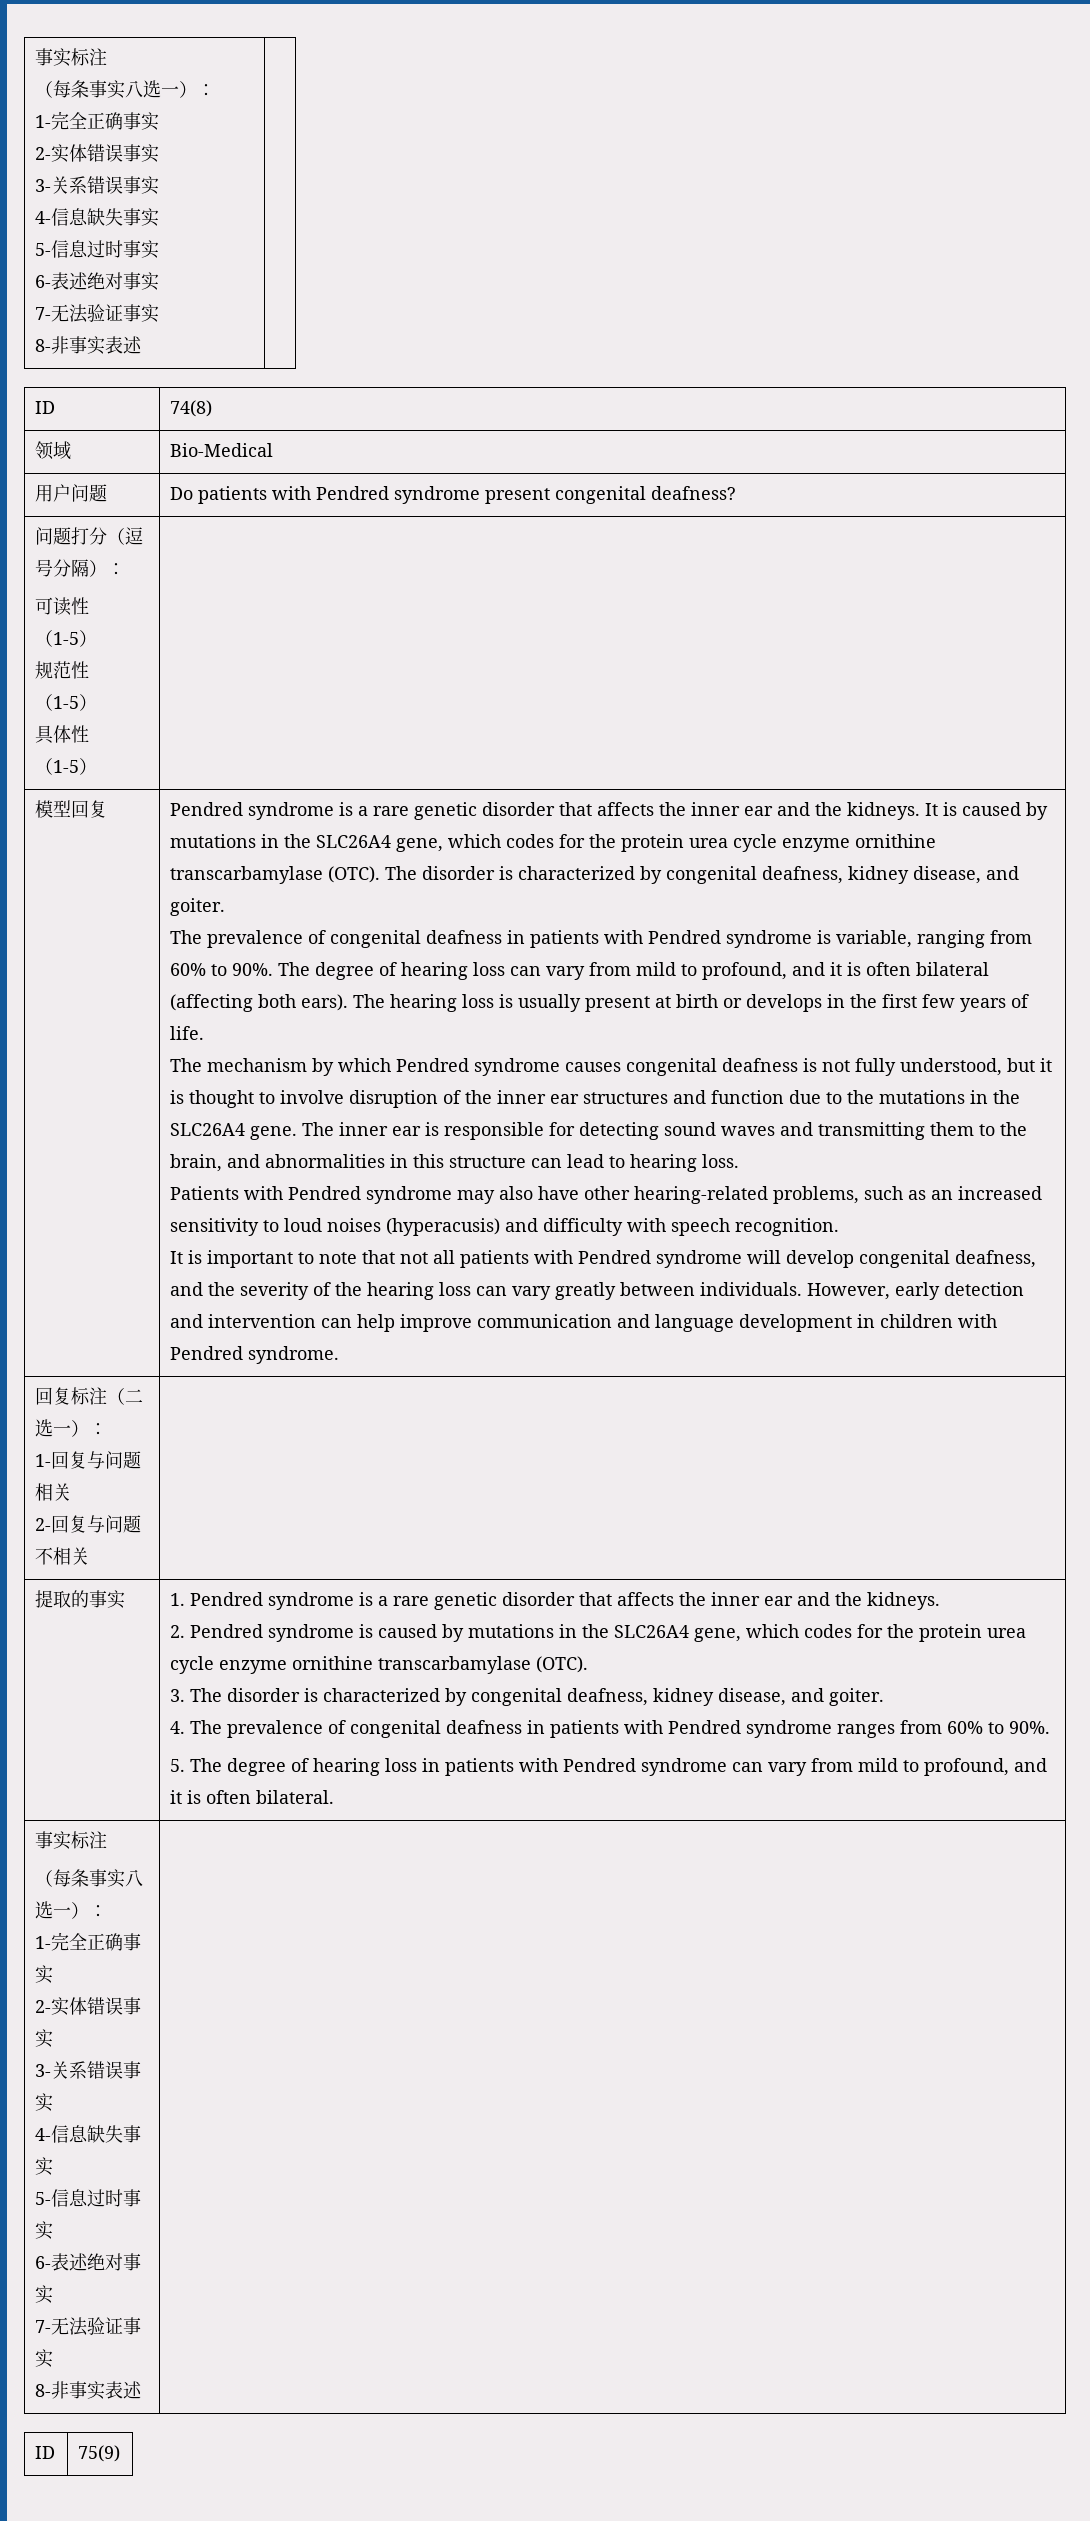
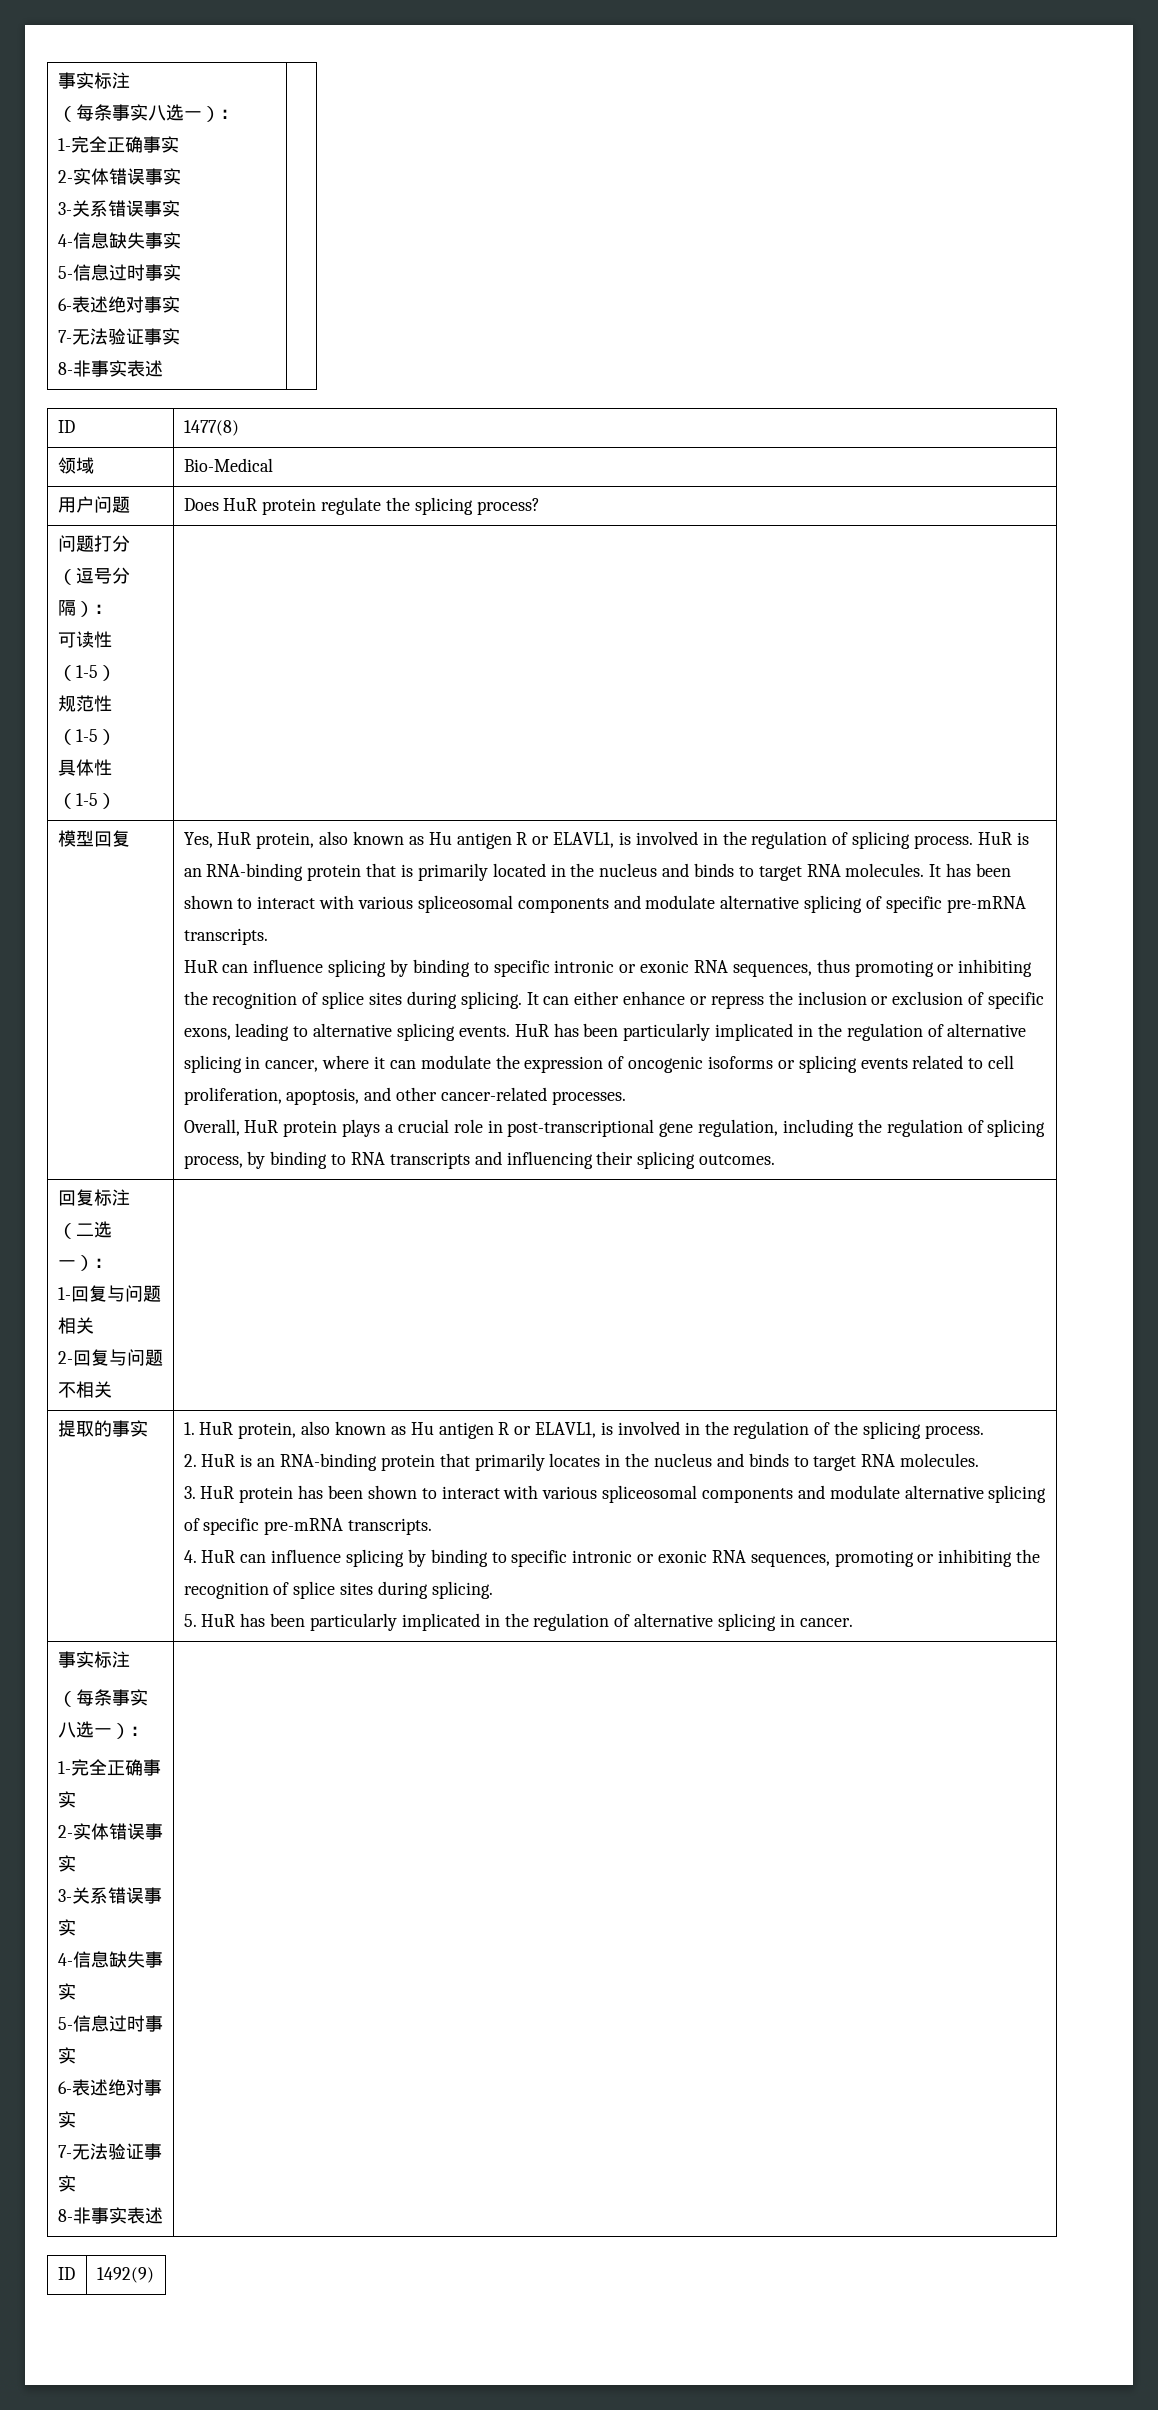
- ID | 74(8)
+ ID | 1477(8)
- 用户问题 | Do patients with Pendred syndrome present congenital deafness?
+ 用户问题 | Does HuR protein regulate the splicing process?
- Pendred syndrome is a rare genetic disorder that affects the inner ear and the kidneys. It is caused by mutations in the SLC26A4 gene, which codes for the protein urea cycle enzyme ornithine transcarbamylase (OTC). The disorder is characterized by congenital deafness, kidney disease, and goiter.
- The prevalence of congenital deafness in patients with Pendred syndrome is variable, ranging from 60% to 90%. The degree of hearing loss can vary from mild to profound, and it is often bilateral (affecting both ears). The hearing loss is usually present at birth or develops in the first few years of life.
- The mechanism by which Pendred syndrome causes congenital deafness is not fully understood, but it is thought to involve disruption of the inner ear structures and function due to the mutations in the SLC26A4 gene. The inner ear is responsible for detecting sound waves and transmitting them to the brain, and abnormalities in this structure can lead to hearing loss.
- Patients with Pendred syndrome may also have other hearing-related problems, such as an increased sensitivity to loud noises (hyperacusis) and difficulty with speech recognition.
- It is important to note that not all patients with Pendred syndrome will develop congenital deafness, and the severity of the hearing loss can vary greatly between individuals. However, early detection and intervention can help improve communication and language development in children with Pendred syndrome.
+ Yes, HuR protein, also known as Hu antigen R or ELAVL1, is involved in the regulation of splicing process. HuR is an RNA-binding protein that is primarily located in the nucleus and binds to target RNA molecules. It has been shown to interact with various spliceosomal components and modulate alternative splicing of specific pre-mRNA transcripts.
+ HuR can influence splicing by binding to specific intronic or exonic RNA sequences, thus promoting or inhibiting the recognition of splice sites during splicing. It can either enhance or repress the inclusion or exclusion of specific exons, leading to alternative splicing events. HuR has been particularly implicated in the regulation of alternative splicing in cancer, where it can modulate the expression of oncogenic isoforms or splicing events related to cell proliferation, apoptosis, and other cancer-related processes.
+ Overall, HuR protein plays a crucial role in post-transcriptional gene regulation, including the regulation of splicing process, by binding to RNA transcripts and influencing their splicing outcomes.
- 1. Pendred syndrome is a rare genetic disorder that affects the inner ear and the kidneys.
- 2. Pendred syndrome is caused by mutations in the SLC26A4 gene, which codes for the protein urea cycle enzyme ornithine transcarbamylase (OTC).
- 3. The disorder is characterized by congenital deafness, kidney disease, and goiter.
- 4. The prevalence of congenital deafness in patients with Pendred syndrome ranges from 60% to 90%.
- 5. The degree of hearing loss in patients with Pendred syndrome can vary from mild to profound, and it is often bilateral.
+ 1. HuR protein, also known as Hu antigen R or ELAVL1, is involved in the regulation of the splicing process.
+ 2. HuR is an RNA-binding protein that primarily locates in the nucleus and binds to target RNA molecules.
+ 3. HuR protein has been shown to interact with various spliceosomal components and modulate alternative splicing of specific pre-mRNA transcripts.
+ 4. HuR can influence splicing by binding to specific intronic or exonic RNA sequences, promoting or inhibiting the recognition of splice sites during splicing.
+ 5. HuR has been particularly implicated in the regulation of alternative splicing in cancer.
- ID | 75(9)
+ ID | 1492(9)

